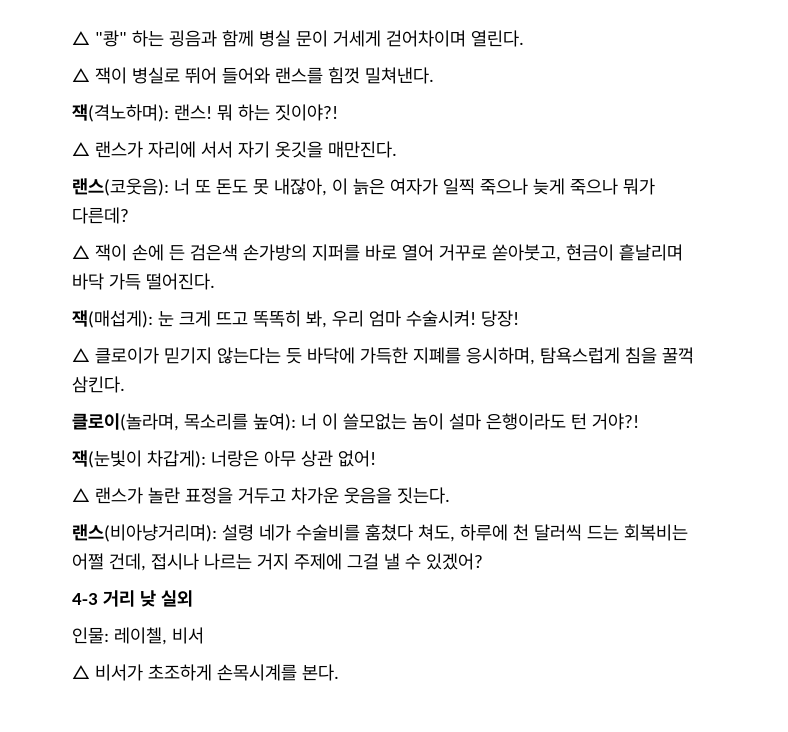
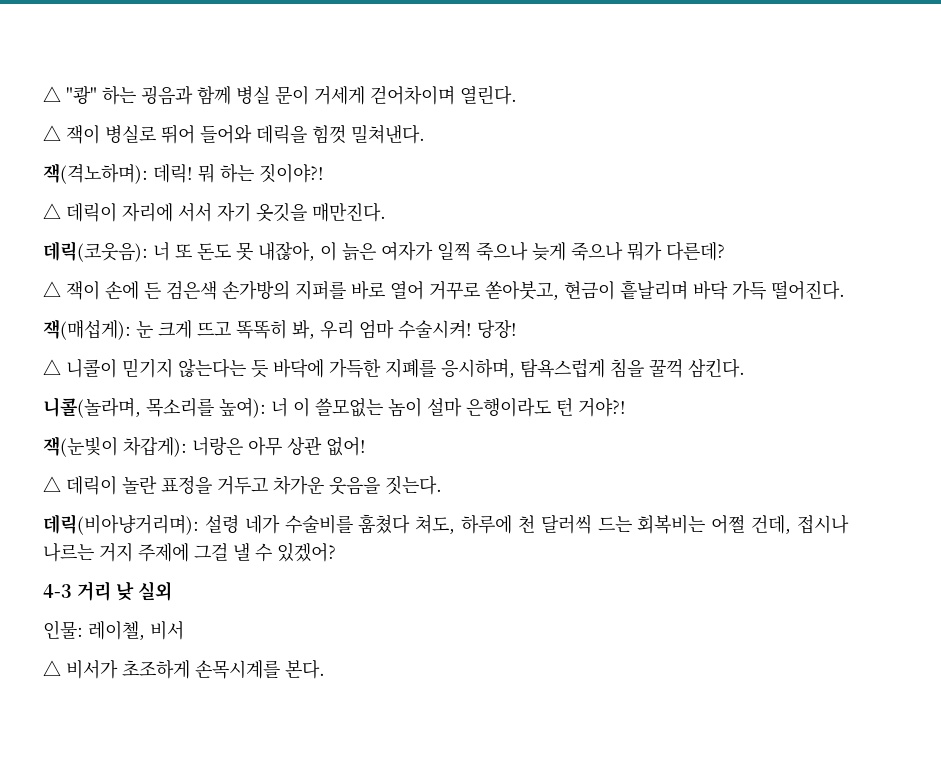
- △ 잭이 병실로 뛰어 들어와 랜스를 힘껏 밀쳐낸다.
+ △ 잭이 병실로 뛰어 들어와 데릭을 힘껏 밀쳐낸다.
- 잭(격노하며): 랜스!
+ 잭(격노하며): 데릭!
- △ 랜스가 자리에 서서 자기 옷깃을 매만진다.
+ △ 데릭이 자리에 서서 자기 옷깃을 매만진다.
- 랜스(코웃음): 너 또 돈도 못 내잖아, 이 늙은 여자가 일찍 죽으나 늦게 죽으나 뭐가 다른데?
+ 데릭(코웃음): 너 또 돈도 못 내잖아, 이 늙은 여자가 일찍 죽으나 늦게 죽으나 뭐가 다른데?
- △ 클로이가 믿기지 않는다는 듯 바닥에 가득한 지폐를 응시하며, 탐욕스럽게 침을 꿀꺽 삼킨다.
+ △ 니콜이 믿기지 않는다는 듯 바닥에 가득한 지폐를 응시하며, 탐욕스럽게 침을 꿀꺽 삼킨다.
- 클로이(놀라며, 목소리를 높여): 너 이 쓸모없는 놈이 설마 은행이라도 턴 거야?!
+ 니콜(놀라며, 목소리를 높여): 너 이 쓸모없는 놈이 설마 은행이라도 턴 거야?!
- △ 랜스가 놀란 표정을 거두고 차가운 웃음을 짓는다.
+ △ 데릭이 놀란 표정을 거두고 차가운 웃음을 짓는다.
- 랜스(비아냥거리며): 설령 네가 수술비를 훔쳤다 쳐도, 하루에 천 달러씩 드는 회복비는 어쩔 건데, 접시나 나르는 거지 주제에 그걸 낼 수 있겠어?
+ 데릭(비아냥거리며): 설령 네가 수술비를 훔쳤다 쳐도, 하루에 천 달러씩 드는 회복비는 어쩔 건데, 접시나 나르는 거지 주제에 그걸 낼 수 있겠어?

